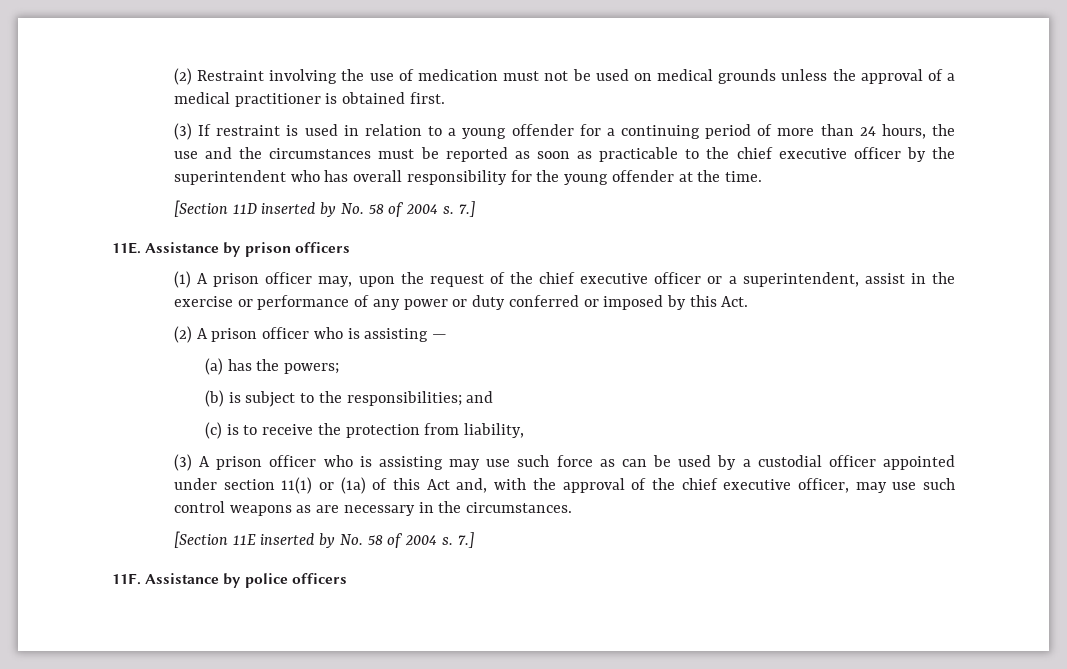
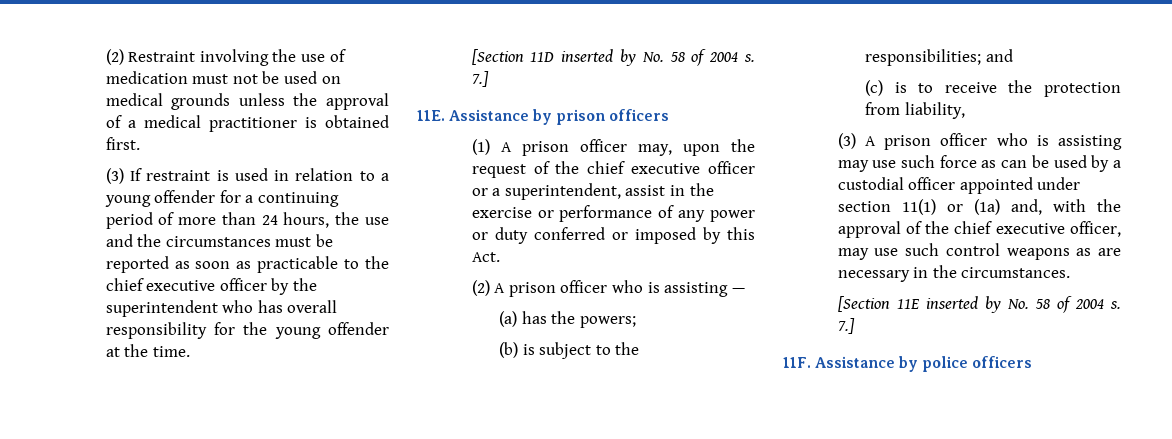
- (3) A prison officer who is assisting may use such force as can be used by a custodial officer appointed under section 11(1) or (1a) of this Act and, with the approval of the chief executive officer, may use such control weapons as are necessary in the circumstances.
+ (3) A prison officer who is assisting may use such force as can be used by a custodial officer appointed under section 11(1) or (1a) and, with the approval of the chief executive officer, may use such control weapons as are necessary in the circumstances.

